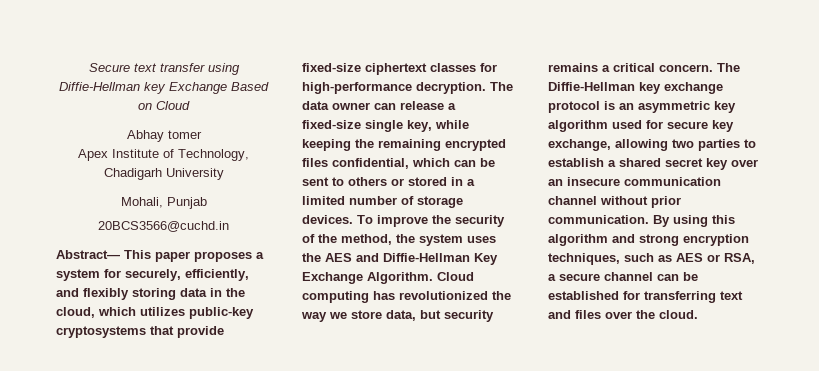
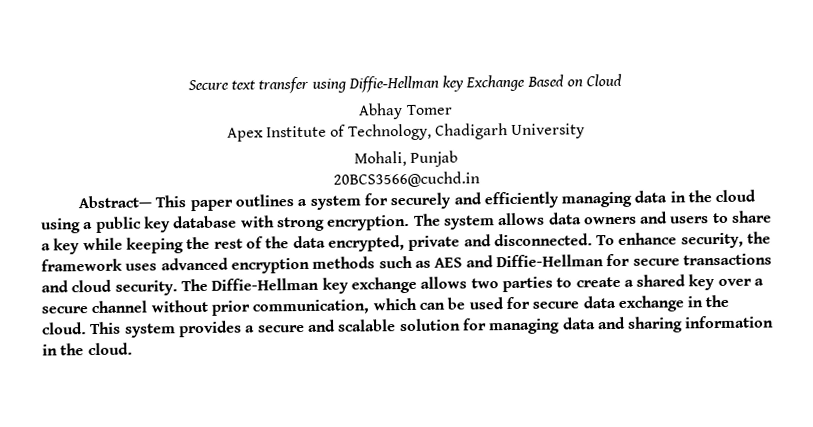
- Abhay tomer
+ Abhay Tomer
- Abstract— This paper proposes a system for securely, efficiently, and flexibly storing data in the cloud, which utilizes public-key cryptosystems that provide fixed-size ciphertext classes for high-performance decryption. The data owner can release a fixed-size single key, while keeping the remaining encrypted files confidential, which can be sent to others or stored in a limited number of storage devices. To improve the security of the method, the system uses the AES and Diffie-Hellman Key Exchange Algorithm. Cloud computing has revolutionized the way we store data, but security remains a critical concern. The Diffie-Hellman key exchange protocol is an asymmetric key algorithm used for secure key exchange, allowing two parties to establish a shared secret key over an insecure communication channel without prior communication. By using this algorithm and strong encryption techniques, such as AES or RSA, a secure channel can be established for transferring text and files over the cloud.
+ Abstract— This paper outlines a system for securely and efficiently managing data in the cloud using a public key database with strong encryption. The system allows data owners and users to share a key while keeping the rest of the data encrypted, private and disconnected. To enhance security, the framework uses advanced encryption methods such as AES and Diffie-Hellman for secure transactions and cloud security. The Diffie-Hellman key exchange allows two parties to create a shared key over a secure channel without prior communication, which can be used for secure data exchange in the cloud. This system provides a secure and scalable solution for managing data and sharing information in the cloud.

